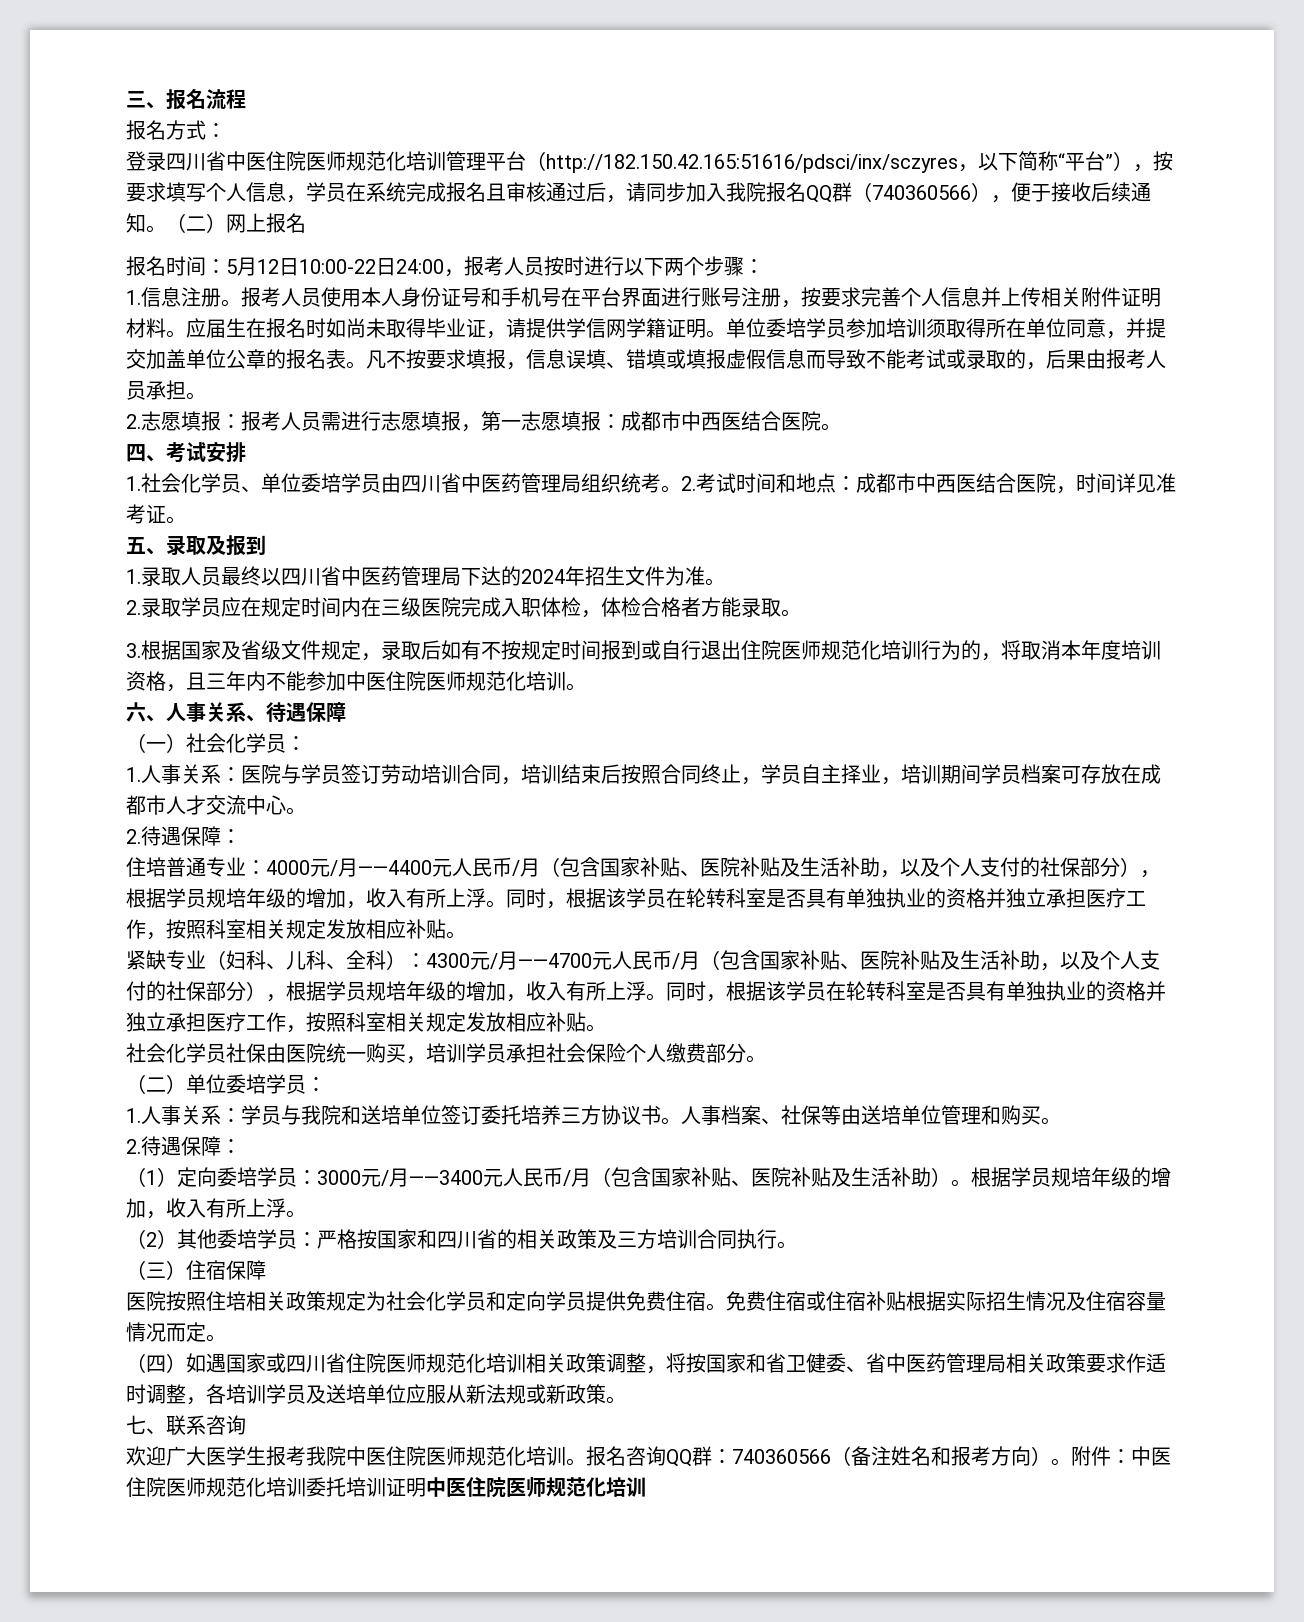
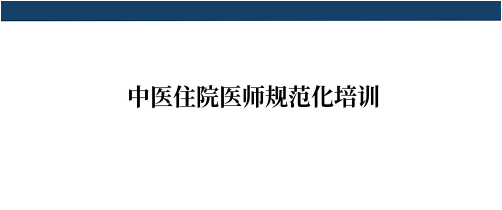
- 三、报名流程
- 报名方式：
- 登录四川省中医住院医师规范化培训管理平台（http://182.150.42.165:51616/pdsci/inx/sczyres，以下简称“平台”），按要求填写个人信息，学员在系统完成报名且审核通过后，请同步加入我院报名QQ群（740360566），便于接收后续通知。（二）网上报名
- 报名时间：5月12日10:00-22日24:00，报考人员按时进行以下两个步骤：
- 1.信息注册。报考人员使用本人身份证号和手机号在平台界面进行账号注册，按要求完善个人信息并上传相关附件证明材料。应届生在报名时如尚未取得毕业证，请提供学信网学籍证明。单位委培学员参加培训须取得所在单位同意，并提交加盖单位公章的报名表。凡不按要求填报，信息误填、错填或填报虚假信息而导致不能考试或录取的，后果由报考人员承担。
- 2.志愿填报：报考人员需进行志愿填报，第一志愿填报：成都市中西医结合医院。
- 四、考试安排
- 1.社会化学员、单位委培学员由四川省中医药管理局组织统考。2.考试时间和地点：成都市中西医结合医院，时间详见准考证。
- 五、录取及报到
- 1.录取人员最终以四川省中医药管理局下达的2024年招生文件为准。
- 2.录取学员应在规定时间内在三级医院完成入职体检，体检合格者方能录取。
- 3.根据国家及省级文件规定，录取后如有不按规定时间报到或自行退出住院医师规范化培训行为的，将取消本年度培训资格，且三年内不能参加中医住院医师规范化培训。
- 六、人事关系、待遇保障
- （一）社会化学员：
- 1.人事关系：医院与学员签订劳动培训合同，培训结束后按照合同终止，学员自主择业，培训期间学员档案可存放在成都市人才交流中心。
- 2.待遇保障：
- 住培普通专业：4000元/月——4400元人民币/月（包含国家补贴、医院补贴及生活补助，以及个人支付的社保部分），根据学员规培年级的增加，收入有所上浮。同时，根据该学员在轮转科室是否具有单独执业的资格并独立承担医疗工作，按照科室相关规定发放相应补贴。
- 紧缺专业（妇科、儿科、全科）：4300元/月——4700元人民币/月（包含国家补贴、医院补贴及生活补助，以及个人支付的社保部分），根据学员规培年级的增加，收入有所上浮。同时，根据该学员在轮转科室是否具有单独执业的资格并独立承担医疗工作，按照科室相关规定发放相应补贴。
- 社会化学员社保由医院统一购买，培训学员承担社会保险个人缴费部分。
- （二）单位委培学员：
- 1.人事关系：学员与我院和送培单位签订委托培养三方协议书。人事档案、社保等由送培单位管理和购买。
- 2.待遇保障：
- （1）定向委培学员：3000元/月——3400元人民币/月（包含国家补贴、医院补贴及生活补助）。根据学员规培年级的增加，收入有所上浮。
- （2）其他委培学员：严格按国家和四川省的相关政策及三方培训合同执行。
- （三）住宿保障
- 医院按照住培相关政策规定为社会化学员和定向学员提供免费住宿。免费住宿或住宿补贴根据实际招生情况及住宿容量情况而定。
- （四）如遇国家或四川省住院医师规范化培训相关政策调整，将按国家和省卫健委、省中医药管理局相关政策要求作适时调整，各培训学员及送培单位应服从新法规或新政策。
- 七、联系咨询
- 欢迎广大医学生报考我院中医住院医师规范化培训。报名咨询QQ群：740360566（备注姓名和报考方向）。附件：中医住院医师规范化培训委托培训证明中医住院医师规范化培训
+ 中医住院医师规范化培训

